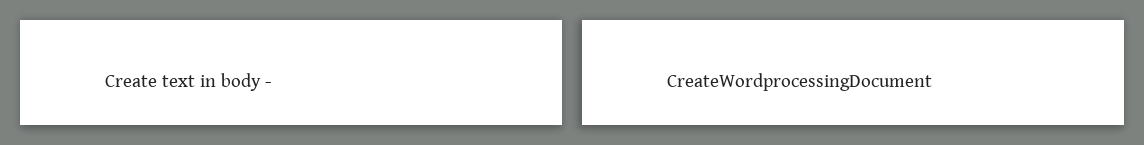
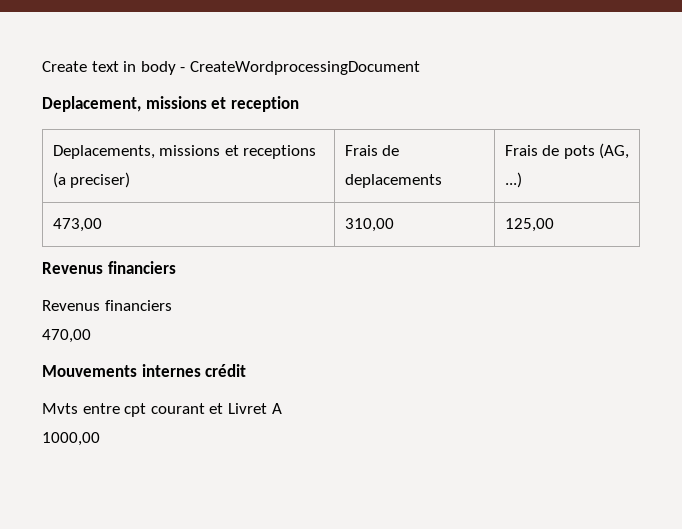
+ Deplacement, missions et reception
+ Deplacements, missions et receptions (a preciser) | Frais de deplacements | Frais de pots (AG, ...)
+ 473,00 | 310,00 | 125,00
+ Revenus financiers
+ Revenus financiers
+ 470,00
+ Mouvements internes crédit
+ Mvts entre cpt courant et Livret A
+ 1000,00

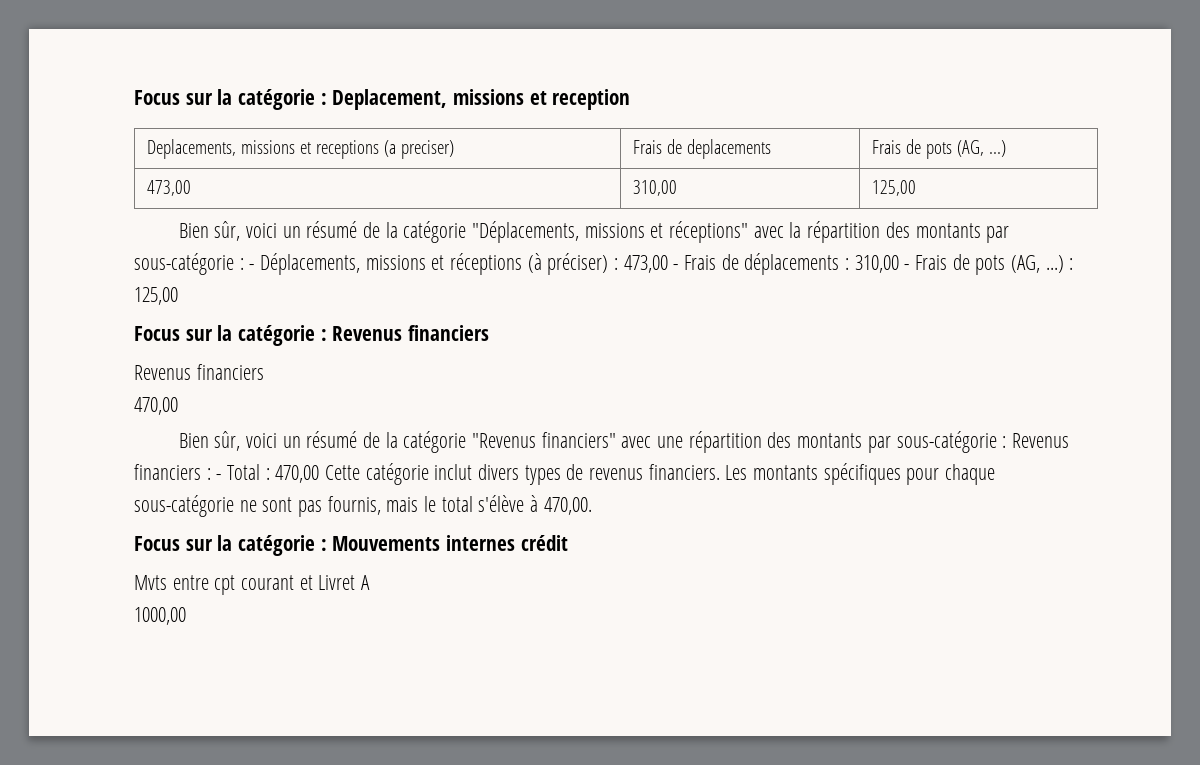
- Create text in body - CreateWordprocessingDocument
- Deplacement, missions et reception
+ Focus sur la catégorie : Deplacement, missions et reception
  473,00 | 310,00 | 125,00
- Revenus financiers
+ Bien sûr, voici un résumé de la catégorie "Déplacements, missions et réceptions" avec la répartition des montants par sous-catégorie : - Déplacements, missions et réceptions (à préciser) : 473,00 - Frais de déplacements : 310,00 - Frais de pots (AG, ...) : 125,00
+ Focus sur la catégorie : Revenus financiers
- Mouvements internes crédit
+ Bien sûr, voici un résumé de la catégorie "Revenus financiers" avec une répartition des montants par sous-catégorie : Revenus financiers : - Total : 470,00 Cette catégorie inclut divers types de revenus financiers. Les montants spécifiques pour chaque sous-catégorie ne sont pas fournis, mais le total s'élève à 470,00.
+ Focus sur la catégorie : Mouvements internes crédit

